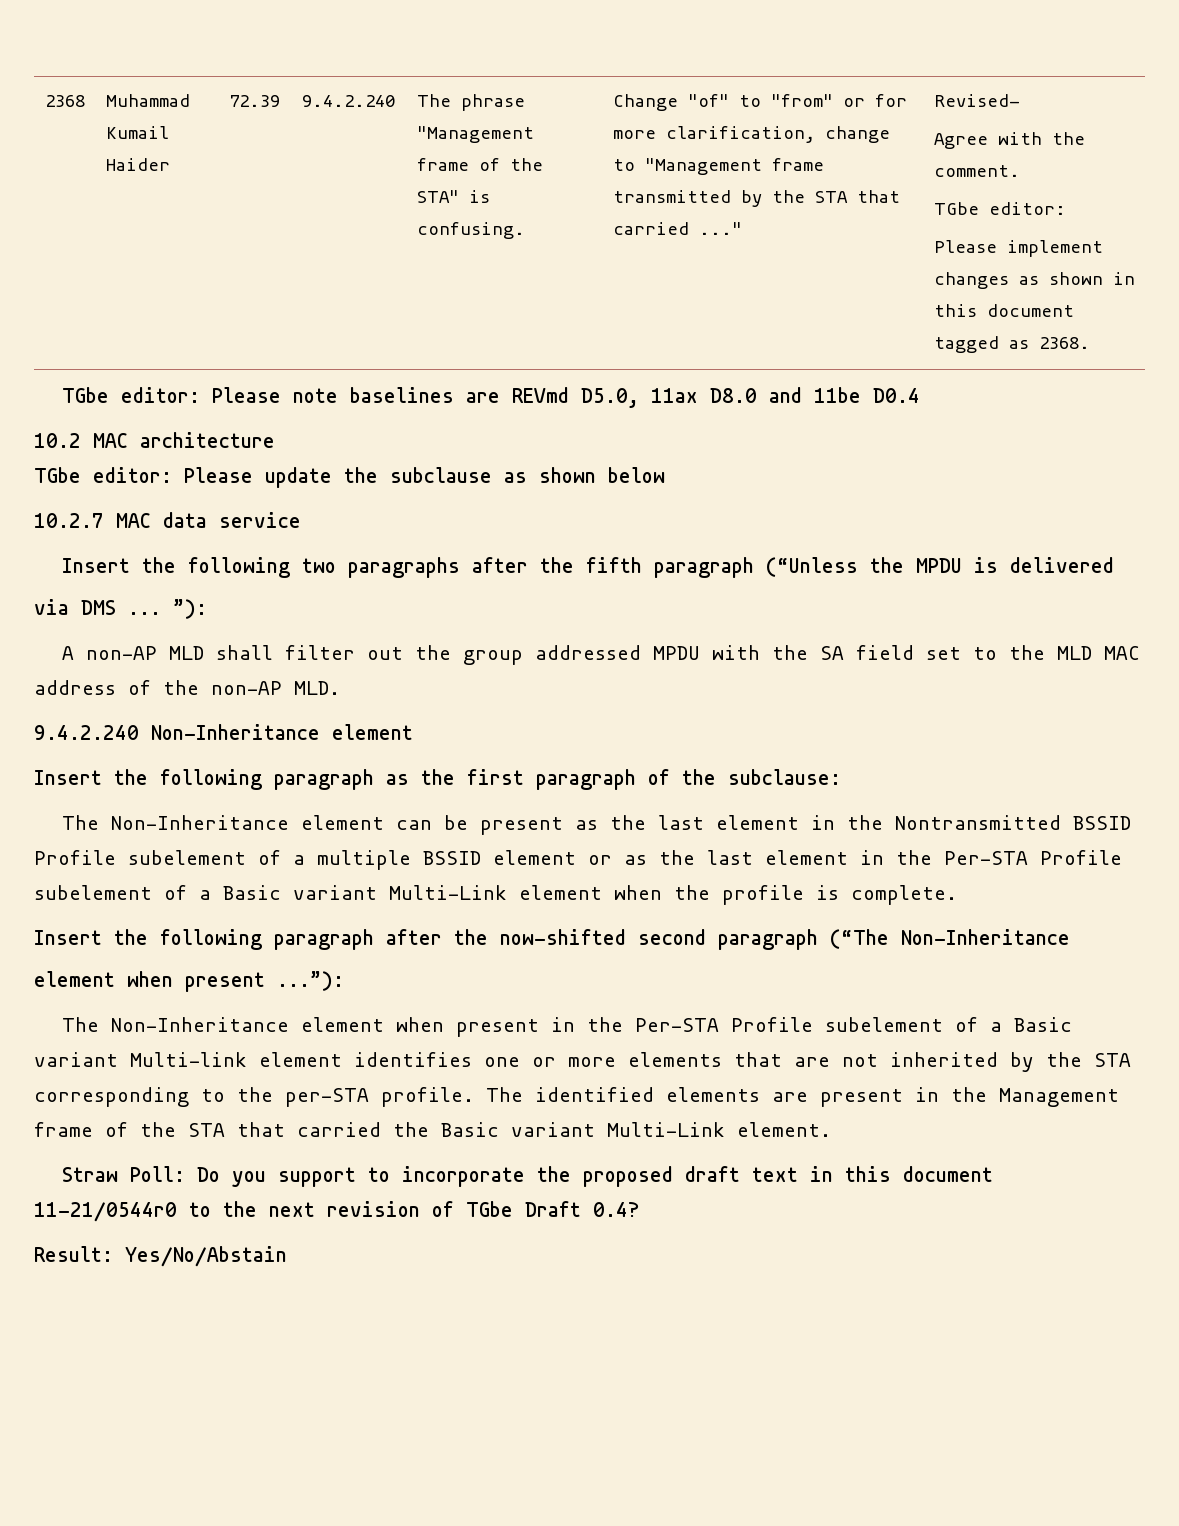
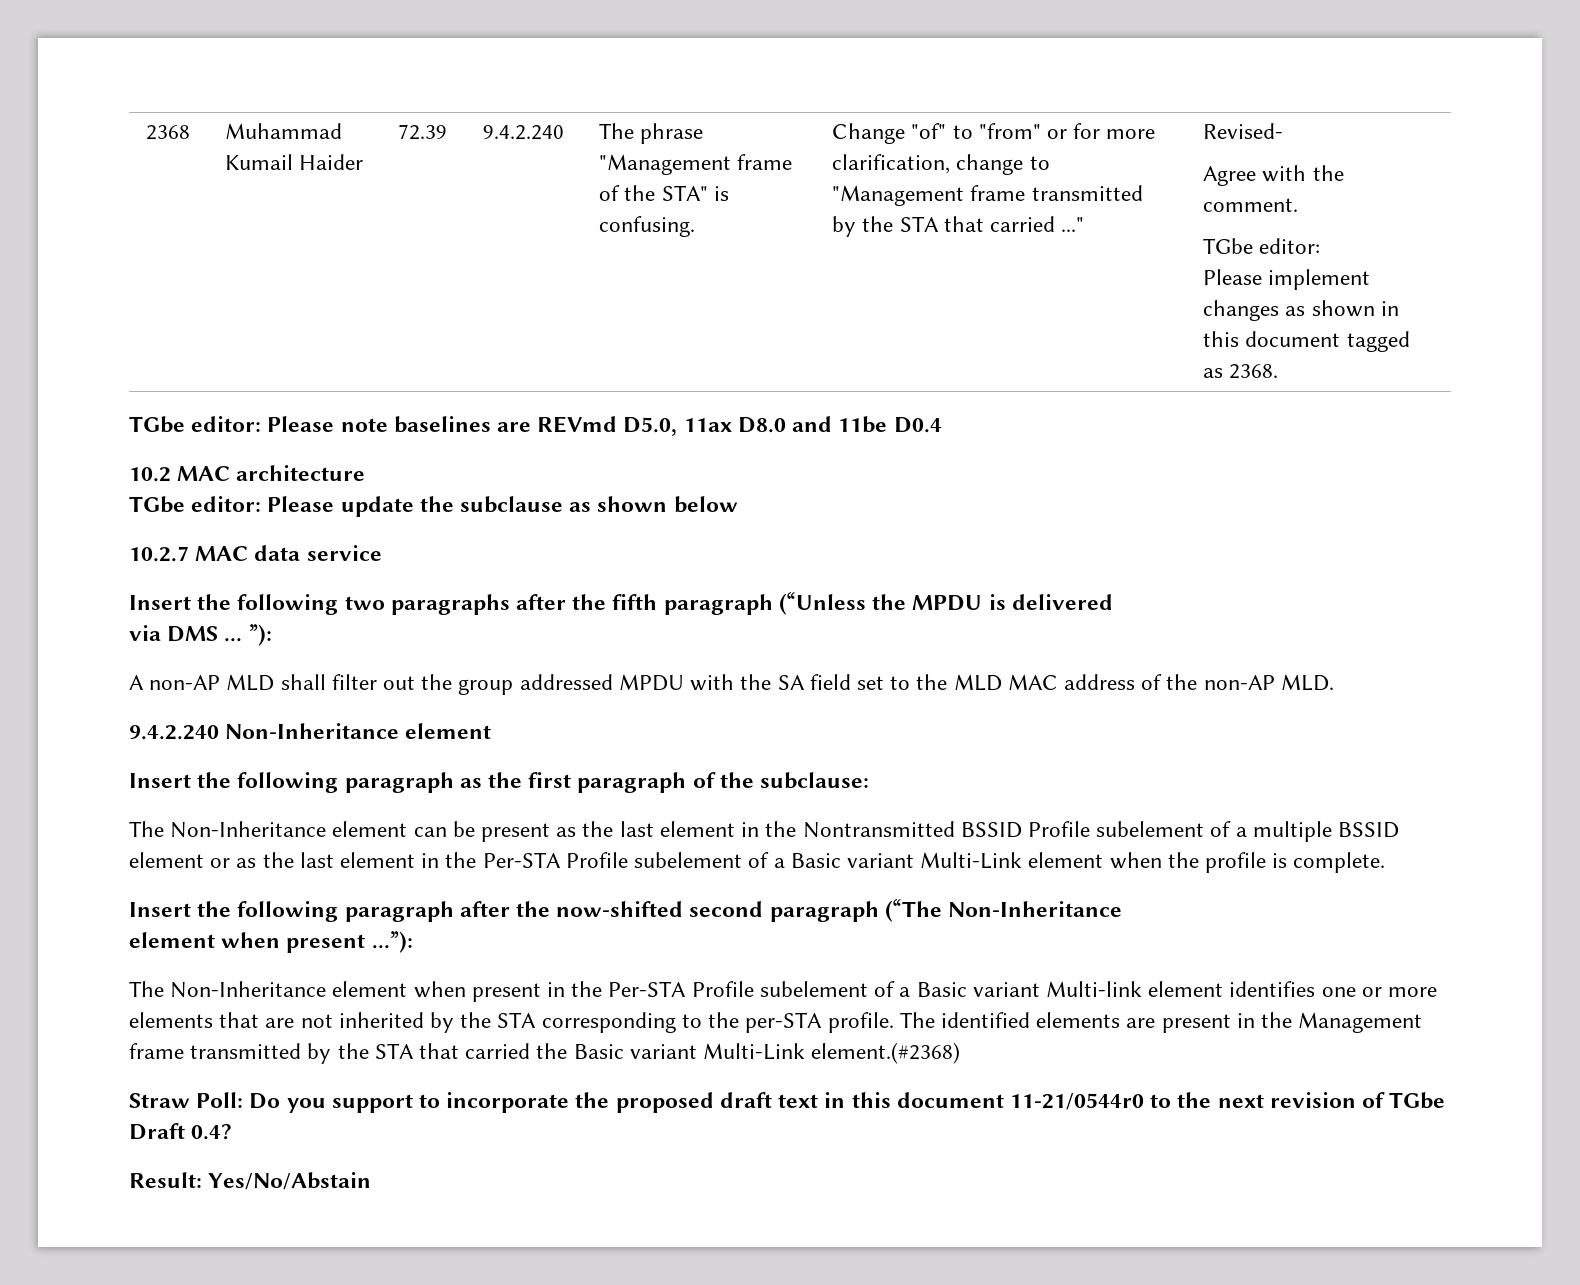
- The identified elements are present in the Management frame of the STA that carried the Basic variant Multi-Link element.
+ The identified elements are present in the Management frame transmitted by the STA that carried the Basic variant Multi-Link element.(#2368)

